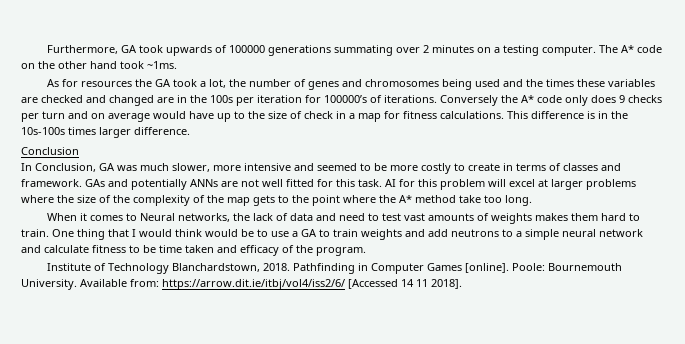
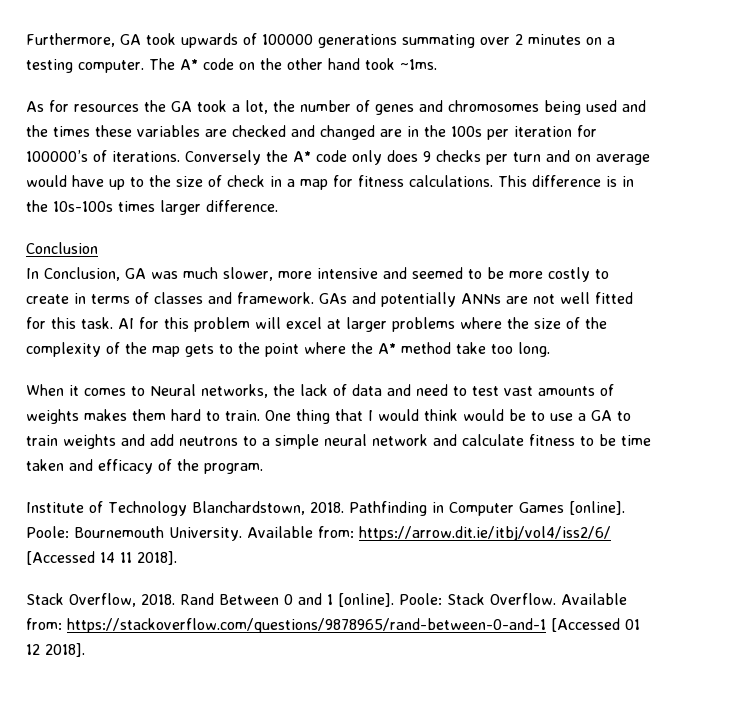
+ Stack Overflow, 2018. Rand Between 0 and 1 [online]. Poole: Stack Overflow. Available from: https://stackoverflow.com/questions/9878965/rand-between-0-and-1 [Accessed 01 12 2018].

